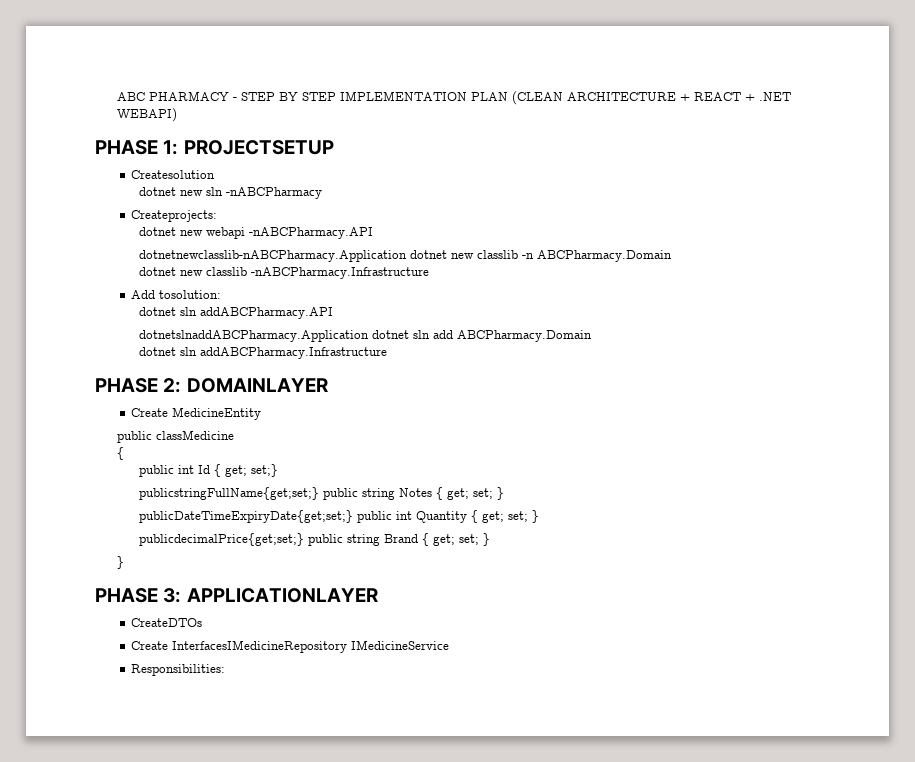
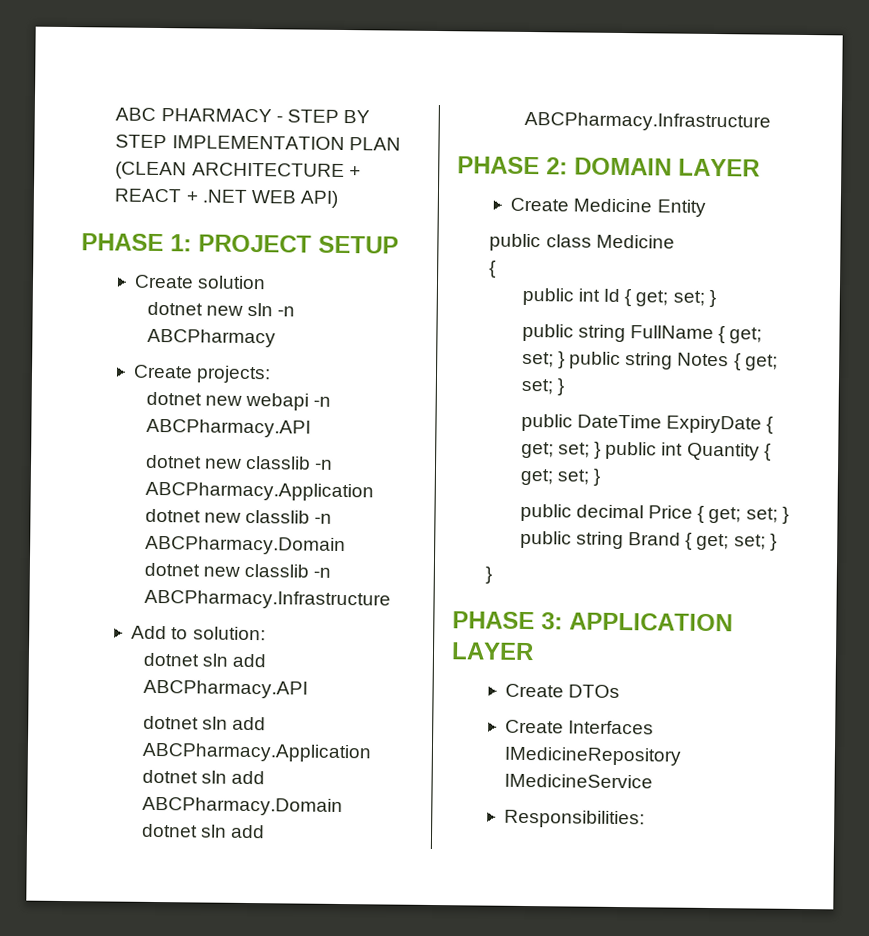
- ABC PHARMACY - STEP BY STEP IMPLEMENTATION PLAN (CLEAN ARCHITECTURE + REACT + .NET WEBAPI)
+ ABC PHARMACY - STEP BY STEP IMPLEMENTATION PLAN (CLEAN ARCHITECTURE + REACT + .NET WEB API)
- PHASE 1: PROJECTSETUP
- Createsolution
+ PHASE 1: PROJECT SETUP
+ Create solution
- dotnet new sln -nABCPharmacy
- Createprojects:
+ dotnet new sln -n ABCPharmacy
+ Create projects:
- dotnet new webapi -nABCPharmacy.API
- dotnetnewclasslib-nABCPharmacy.Application dotnet new classlib -n ABCPharmacy.Domain
+ dotnet new webapi -n ABCPharmacy.API
+ dotnet new classlib -n ABCPharmacy.Application dotnet new classlib -n ABCPharmacy.Domain
- dotnet new classlib -nABCPharmacy.Infrastructure
+ dotnet new classlib -n ABCPharmacy.Infrastructure
- Add tosolution:
- dotnet sln addABCPharmacy.API
- dotnetslnaddABCPharmacy.Application dotnet sln add ABCPharmacy.Domain
+ Add to solution:
+ dotnet sln add ABCPharmacy.API
+ dotnet sln add ABCPharmacy.Application dotnet sln add ABCPharmacy.Domain
- dotnet sln addABCPharmacy.Infrastructure
+ dotnet sln add ABCPharmacy.Infrastructure
- PHASE 2: DOMAINLAYER
- Create MedicineEntity
- public classMedicine
+ PHASE 2: DOMAIN LAYER
+ Create Medicine Entity
+ public class Medicine
- public int Id { get; set;}
- publicstringFullName{get;set;} public string Notes { get; set; }
+ public int Id { get; set; }
+ public string FullName { get; set; } public string Notes { get; set; }
- publicDateTimeExpiryDate{get;set;} public int Quantity { get; set; }
+ public DateTime ExpiryDate { get; set; } public int Quantity { get; set; }
- publicdecimalPrice{get;set;} public string Brand { get; set; }
+ public decimal Price { get; set; } public string Brand { get; set; }
- PHASE 3: APPLICATIONLAYER
- CreateDTOs
- Create InterfacesIMedicineRepository IMedicineService
+ PHASE 3: APPLICATION LAYER
+ Create DTOs
+ Create Interfaces IMedicineRepository IMedicineService

